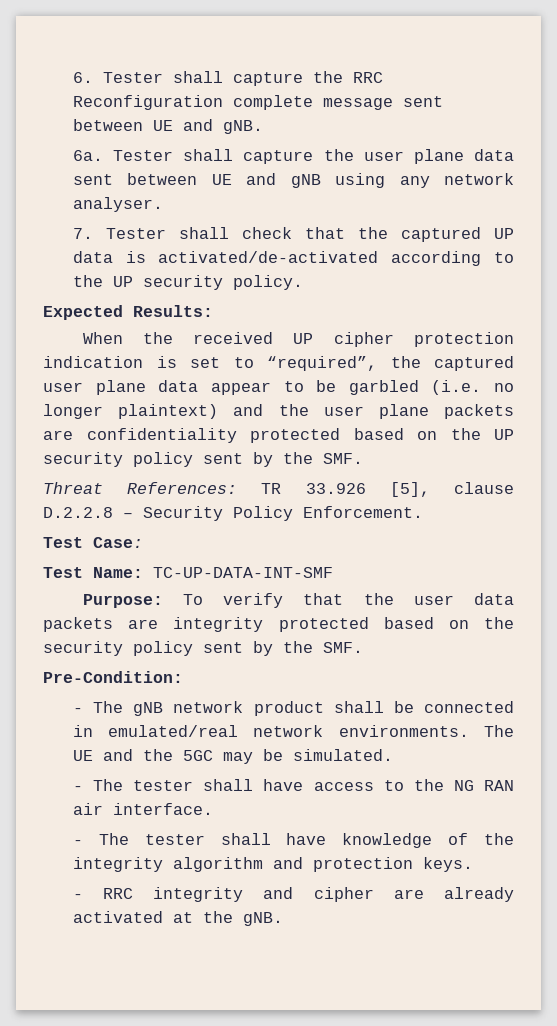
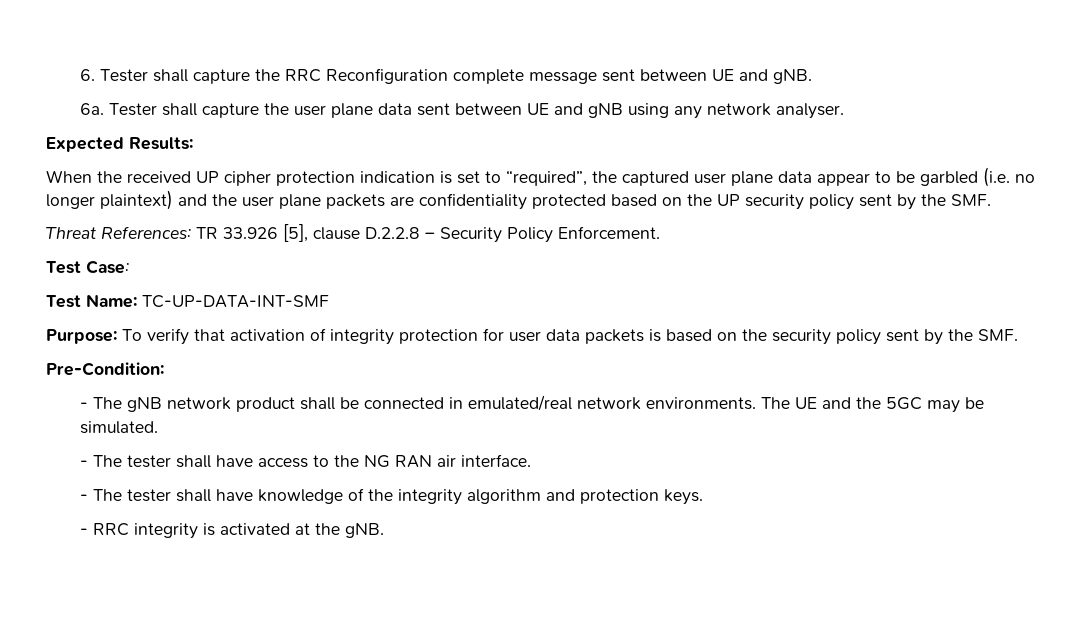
- 7. Tester shall check that the captured UP data is activated/de-activated according to the UP security policy.
- Purpose: To verify that the user data packets are integrity protected based on the security policy sent by the SMF.
+ Purpose: To verify that activation of integrity protection for user data packets is based on the security policy sent by the SMF.
- - RRC integrity and cipher are already activated at the gNB.
+ - RRC integrity is activated at the gNB.

